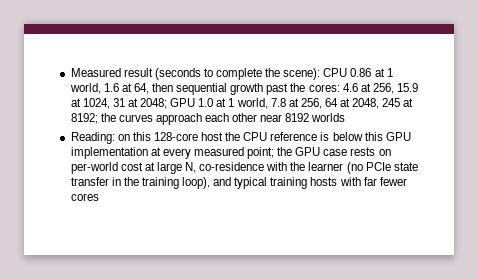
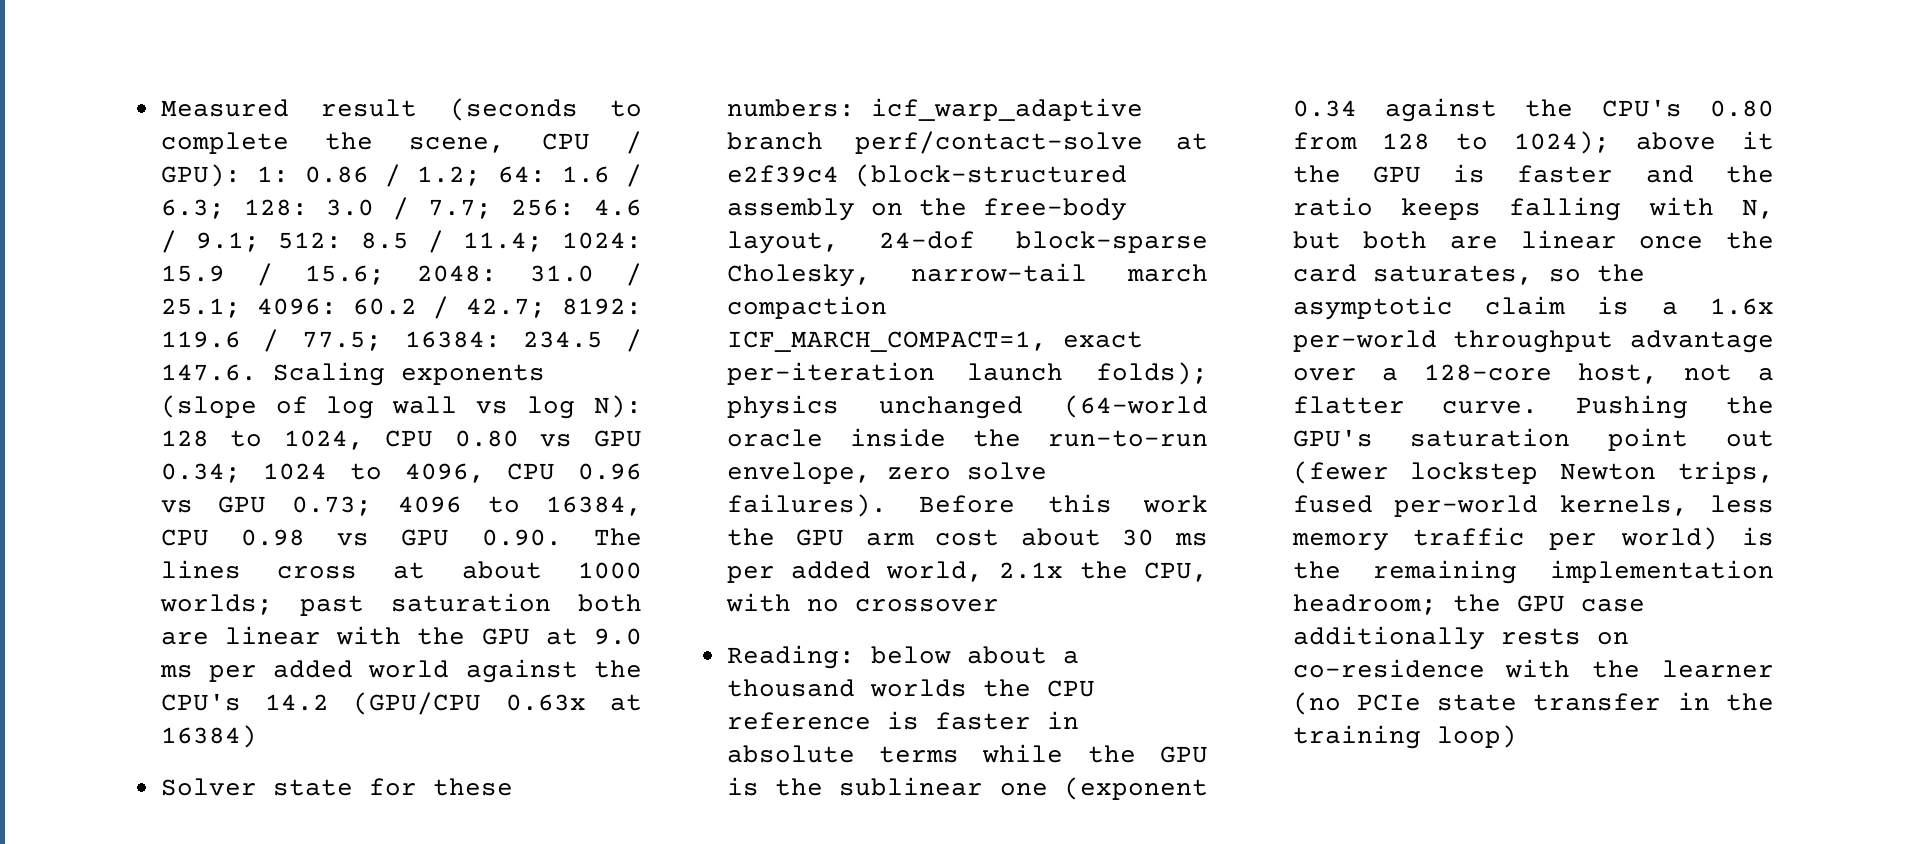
- Measured result (seconds to complete the scene): CPU 0.86 at 1 world, 1.6 at 64, then sequential growth past the cores: 4.6 at 256, 15.9 at 1024, 31 at 2048; GPU 1.0 at 1 world, 7.8 at 256, 64 at 2048, 245 at 8192; the curves approach each other near 8192 worlds
- Reading: on this 128-core host the CPU reference is below this GPU implementation at every measured point; the GPU case rests on per-world cost at large N, co-residence with the learner (no PCIe state transfer in the training loop), and typical training hosts with far fewer cores
+ Measured result (seconds to complete the scene, CPU / GPU): 1: 0.86 / 1.2; 64: 1.6 / 6.3; 128: 3.0 / 7.7; 256: 4.6 / 9.1; 512: 8.5 / 11.4; 1024: 15.9 / 15.6; 2048: 31.0 / 25.1; 4096: 60.2 / 42.7; 8192: 119.6 / 77.5; 16384: 234.5 / 147.6. Scaling exponents (slope of log wall vs log N): 128 to 1024, CPU 0.80 vs GPU 0.34; 1024 to 4096, CPU 0.96 vs GPU 0.73; 4096 to 16384, CPU 0.98 vs GPU 0.90. The lines cross at about 1000 worlds; past saturation both are linear with the GPU at 9.0 ms per added world against the CPU's 14.2 (GPU/CPU 0.63x at 16384)
+ Solver state for these numbers: icf_warp_adaptive branch perf/contact-solve at e2f39c4 (block-structured assembly on the free-body layout, 24-dof block-sparse Cholesky, narrow-tail march compaction ICF_MARCH_COMPACT=1, exact per-iteration launch folds); physics unchanged (64-world oracle inside the run-to-run envelope, zero solve failures). Before this work the GPU arm cost about 30 ms per added world, 2.1x the CPU, with no crossover
+ Reading: below about a thousand worlds the CPU reference is faster in absolute terms while the GPU is the sublinear one (exponent 0.34 against the CPU's 0.80 from 128 to 1024); above it the GPU is faster and the ratio keeps falling with N, but both are linear once the card saturates, so the asymptotic claim is a 1.6x per-world throughput advantage over a 128-core host, not a flatter curve. Pushing the GPU's saturation point out (fewer lockstep Newton trips, fused per-world kernels, less memory traffic per world) is the remaining implementation headroom; the GPU case additionally rests on co-residence with the learner (no PCIe state transfer in the training loop)

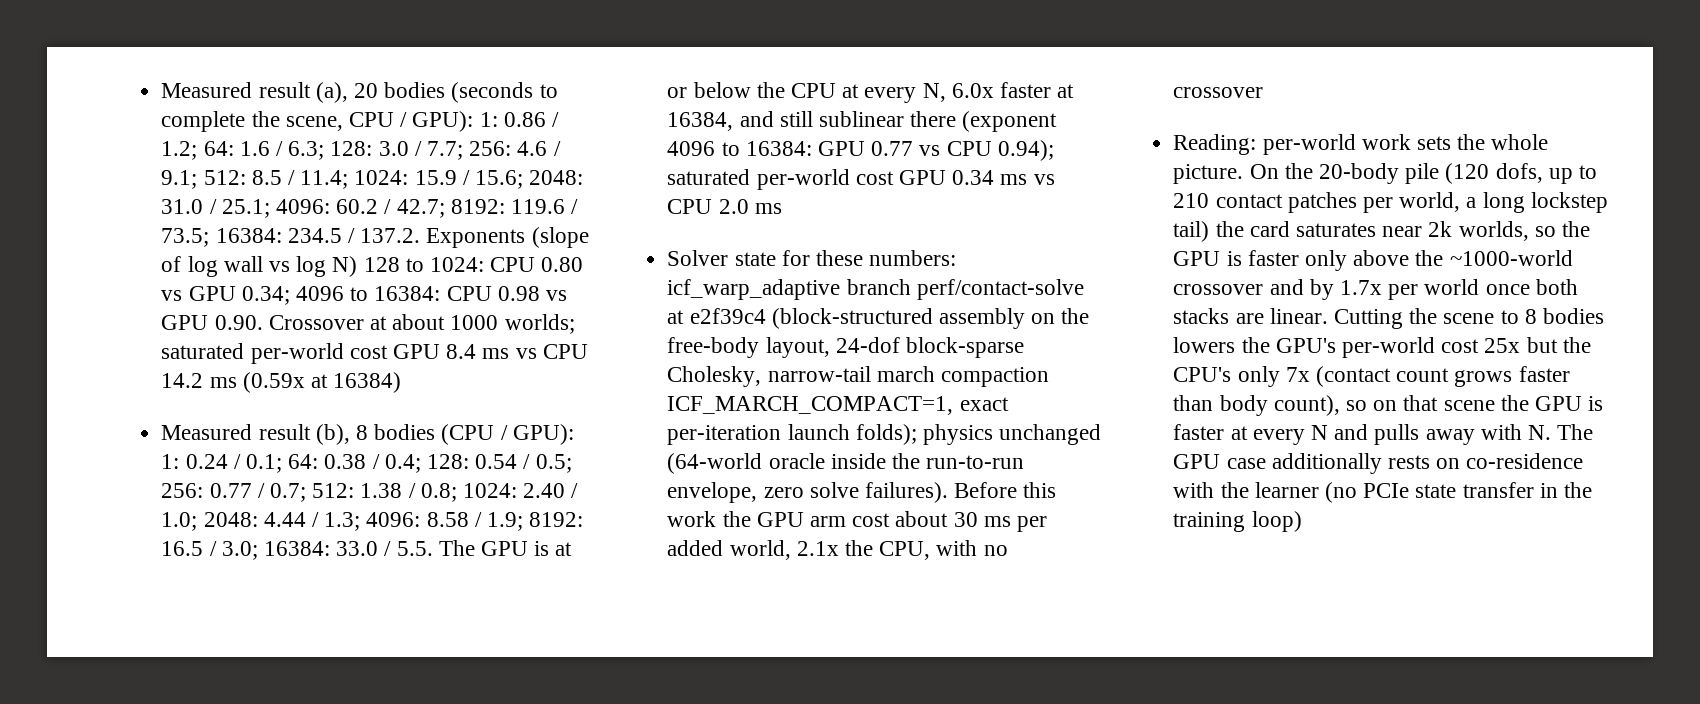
- Measured result (seconds to complete the scene, CPU / GPU):
+ Measured result (a), 20 bodies (seconds to complete the scene, CPU / GPU):
- 119.6 / 77.5;
+ 119.6 / 73.5;
- 234.5 / 147.6. Scaling exponents (slope of log wall vs log N): 128 to 1024, CPU 0.80 vs GPU 0.34;
+ 234.5 / 137.2. Exponents (slope of log wall vs log N) 128 to 1024: CPU 0.80 vs GPU 0.34;
- 1024 to 4096, CPU 0.96 vs GPU 0.73; 4096 to 16384, CPU 0.98 vs GPU 0.90. The lines cross at about 1000 worlds;
+ 4096 to 16384: CPU 0.98 vs GPU 0.90. Crossover at about 1000 worlds;
- past saturation both are linear with the GPU at 9.0 ms per added world against the CPU's 14.2 (GPU/CPU 0.63x at 16384)
+ saturated per-world cost GPU 8.4 ms vs CPU 14.2 ms (0.59x at 16384)
+ Measured result (b), 8 bodies (CPU / GPU): 1: 0.24 / 0.1; 64: 0.38 / 0.4; 128: 0.54 / 0.5; 256: 0.77 / 0.7; 512: 1.38 / 0.8; 1024: 2.40 / 1.0; 2048: 4.44 / 1.3; 4096: 8.58 / 1.9; 8192: 16.5 / 3.0; 16384: 33.0 / 5.5. The GPU is at or below the CPU at every N, 6.0x faster at 16384, and still sublinear there (exponent 4096 to 16384: GPU 0.77 vs CPU 0.94); saturated per-world cost GPU 0.34 ms vs CPU 2.0 ms
- Reading: below about a thousand worlds the CPU reference is faster in absolute terms while the GPU is the sublinear one (exponent 0.34 against the CPU's 0.80 from 128 to 1024); above it the GPU is faster and the ratio keeps falling with N, but both are linear once the card saturates, so the asymptotic claim is a 1.6x per-world throughput advantage over a 128-core host, not a flatter curve. Pushing the GPU's saturation point out (fewer lockstep Newton trips, fused per-world kernels, less memory traffic per world) is the remaining implementation headroom; the GPU case additionally rests on co-residence with the learner (no PCIe state transfer in the training loop)
+ Reading: per-world work sets the whole picture. On the 20-body pile (120 dofs, up to 210 contact patches per world, a long lockstep tail) the card saturates near 2k worlds, so the GPU is faster only above the ~1000-world crossover and by 1.7x per world once both stacks are linear. Cutting the scene to 8 bodies lowers the GPU's per-world cost 25x but the CPU's only 7x (contact count grows faster than body count), so on that scene the GPU is faster at every N and pulls away with N. The GPU case additionally rests on co-residence with the learner (no PCIe state transfer in the training loop)

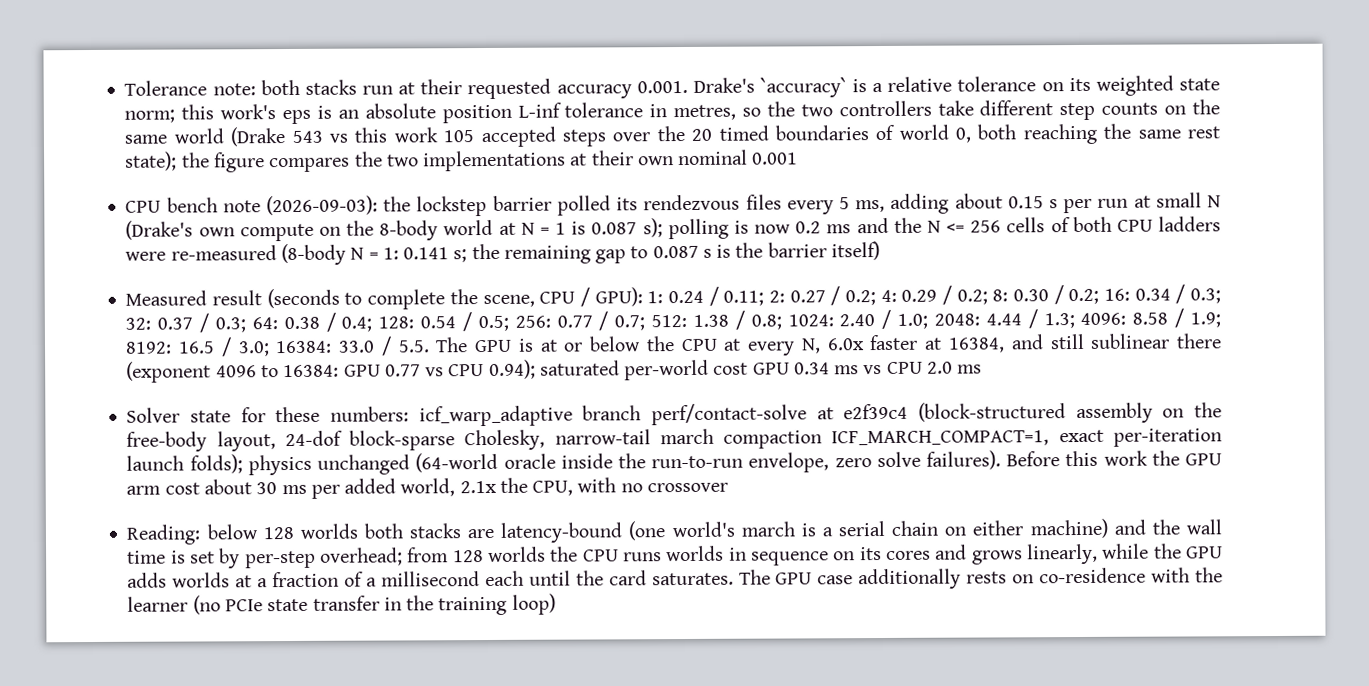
- Measured result (a), 20 bodies (seconds to complete the scene, CPU / GPU):
+ Tolerance note: both stacks run at their requested accuracy 0.001. Drake's `accuracy` is a relative tolerance on its weighted state norm; this work's eps is an absolute position L-inf tolerance in metres, so the two controllers take different step counts on the same world (Drake 543 vs this work 105 accepted steps over the 20 timed boundaries of world 0, both reaching the same rest state); the figure compares the two implementations at their own nominal 0.001
+ CPU bench note (2026-09-03): the lockstep barrier polled its rendezvous files every 5 ms, adding about 0.15 s per run at small N (Drake's own compute on the 8-body world at N = 1 is 0.087 s); polling is now 0.2 ms and the N <= 256 cells of both CPU ladders were re-measured (8-body N = 1: 0.141 s; the remaining gap to 0.087 s is the barrier itself)
+ Measured result (seconds to complete the scene, CPU / GPU):
- 0.86 / 1.2; 64: 1.6 / 6.3; 128: 3.0 / 7.7; 256: 4.6 / 9.1; 512: 8.5 / 11.4; 1024: 15.9 / 15.6; 2048: 31.0 / 25.1; 4096: 60.2 / 42.7; 8192: 119.6 / 73.5; 16384: 234.5 / 137.2. Exponents (slope of log wall vs log N) 128 to 1024: CPU 0.80 vs GPU 0.34; 4096 to 16384: CPU 0.98 vs GPU 0.90. Crossover at about 1000 worlds; saturated per-world cost GPU 8.4 ms vs CPU 14.2 ms (0.59x at 16384)
- Measured result (b), 8 bodies (CPU / GPU): 1: 0.24 / 0.1;
+ 0.24 / 0.11; 2: 0.27 / 0.2; 4: 0.29 / 0.2; 8: 0.30 / 0.2; 16: 0.34 / 0.3; 32: 0.37 / 0.3;
- Reading: per-world work sets the whole picture. On the 20-body pile (120 dofs, up to 210 contact patches per world, a long lockstep tail) the card saturates near 2k worlds, so the GPU is faster only above the ~1000-world crossover and by 1.7x per world once both stacks are linear. Cutting the scene to 8 bodies lowers the GPU's per-world cost 25x but the CPU's only 7x (contact count grows faster than body count), so on that scene the GPU is faster at every N and pulls away with N. The GPU case additionally rests on co-residence with the learner (no PCIe state transfer in the training loop)
+ Reading: below 128 worlds both stacks are latency-bound (one world's march is a serial chain on either machine) and the wall time is set by per-step overhead; from 128 worlds the CPU runs worlds in sequence on its cores and grows linearly, while the GPU adds worlds at a fraction of a millisecond each until the card saturates. The GPU case additionally rests on co-residence with the learner (no PCIe state transfer in the training loop)

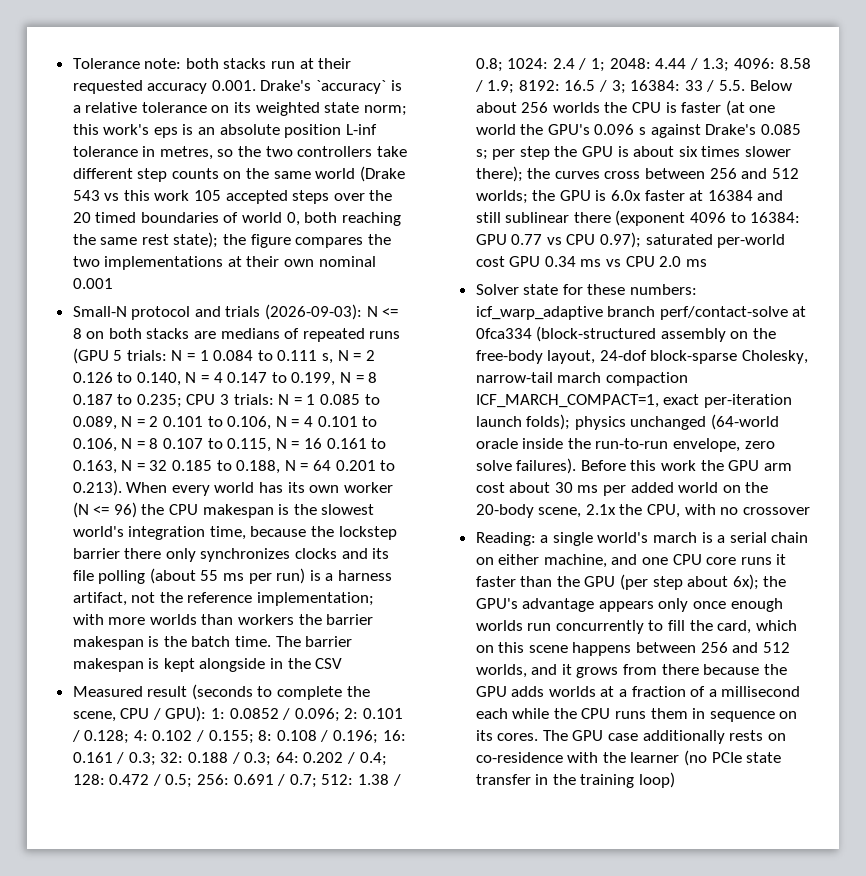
- CPU bench note (2026-09-03): the lockstep barrier polled its rendezvous files every 5 ms, adding about 0.15 s per run at small N (Drake's own compute on the 8-body world at N = 1 is 0.087 s); polling is now 0.2 ms and the N <= 256 cells of both CPU ladders were re-measured (8-body N = 1: 0.141 s; the remaining gap to 0.087 s is the barrier itself)
+ Small-N protocol and trials (2026-09-03): N <= 8 on both stacks are medians of repeated runs (GPU 5 trials: N = 1 0.084 to 0.111 s, N = 2 0.126 to 0.140, N = 4 0.147 to 0.199, N = 8 0.187 to 0.235; CPU 3 trials: N = 1 0.085 to 0.089, N = 2 0.101 to 0.106, N = 4 0.101 to 0.106, N = 8 0.107 to 0.115, N = 16 0.161 to 0.163, N = 32 0.185 to 0.188, N = 64 0.201 to 0.213). When every world has its own worker (N <= 96) the CPU makespan is the slowest world's integration time, because the lockstep barrier there only synchronizes clocks and its file polling (about 55 ms per run) is a harness artifact, not the reference implementation; with more worlds than workers the barrier makespan is the batch time. The barrier makespan is kept alongside in the CSV
- 0.24 / 0.11; 2: 0.27 / 0.2; 4: 0.29 / 0.2; 8: 0.30 / 0.2; 16: 0.34 / 0.3;
+ 0.0852 / 0.096; 2: 0.101 / 0.128; 4: 0.102 / 0.155; 8: 0.108 / 0.196; 16: 0.161 / 0.3;
- 0.37 / 0.3;
+ 0.188 / 0.3;
- 0.38 / 0.4;
+ 0.202 / 0.4;
- 0.54 / 0.5;
+ 0.472 / 0.5;
- 0.77 / 0.7;
+ 0.691 / 0.7;
- 2.40 / 1.0;
+ 2.4 / 1;
- 16.5 / 3.0; 16384: 33.0 / 5.5. The GPU is at or below the CPU at every N, 6.0x faster at 16384, and still sublinear there (exponent 4096 to 16384:
+ 16.5 / 3; 16384: 33 / 5.5. Below about 256 worlds the CPU is faster (at one world the GPU's 0.096 s against Drake's 0.085 s; per step the GPU is about six times slower there); the curves cross between 256 and 512 worlds; the GPU is 6.0x faster at 16384 and still sublinear there (exponent 4096 to 16384:
- GPU 0.77 vs CPU 0.94);
+ GPU 0.77 vs CPU 0.97);
- Solver state for these numbers: icf_warp_adaptive branch perf/contact-solve at e2f39c4 (block-structured assembly on the free-body layout, 24-dof block-sparse Cholesky, narrow-tail march compaction ICF_MARCH_COMPACT=1, exact per-iteration launch folds); physics unchanged (64-world oracle inside the run-to-run envelope, zero solve failures).
+ Solver state for these numbers: icf_warp_adaptive branch perf/contact-solve at 0fca334 (block-structured assembly on the free-body layout, 24-dof block-sparse Cholesky, narrow-tail march compaction ICF_MARCH_COMPACT=1, exact per-iteration launch folds); physics unchanged (64-world oracle inside the run-to-run envelope, zero solve failures).
- Before this work the GPU arm cost about 30 ms per added world, 2.1x the CPU, with no crossover
+ Before this work the GPU arm cost about 30 ms per added world on the 20-body scene, 2.1x the CPU, with no crossover
- Reading: below 128 worlds both stacks are latency-bound (one world's march is a serial chain on either machine) and the wall time is set by per-step overhead; from 128 worlds the CPU runs worlds in sequence on its cores and grows linearly, while the GPU adds worlds at a fraction of a millisecond each until the card saturates.
+ Reading: a single world's march is a serial chain on either machine, and one CPU core runs it faster than the GPU (per step about 6x); the GPU's advantage appears only once enough worlds run concurrently to fill the card, which on this scene happens between 256 and 512 worlds, and it grows from there because the GPU adds worlds at a fraction of a millisecond each while the CPU runs them in sequence on its cores.

